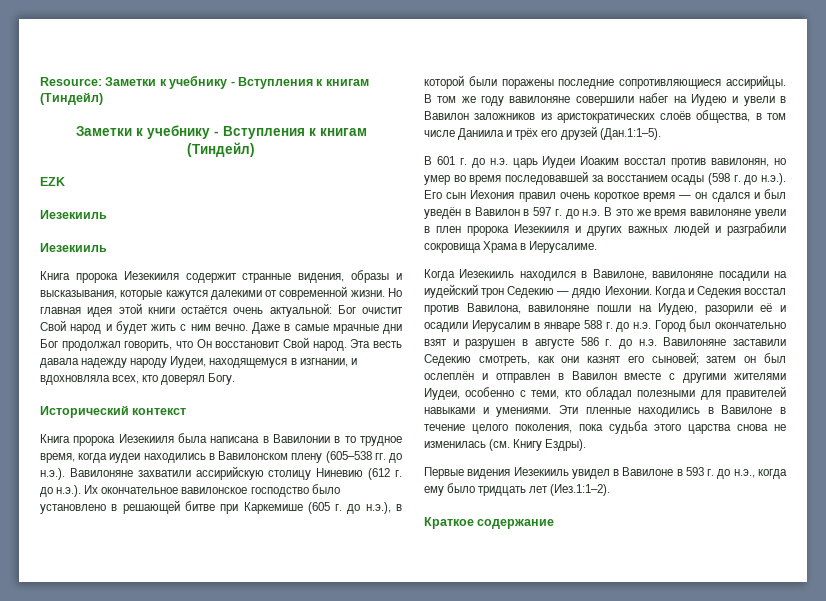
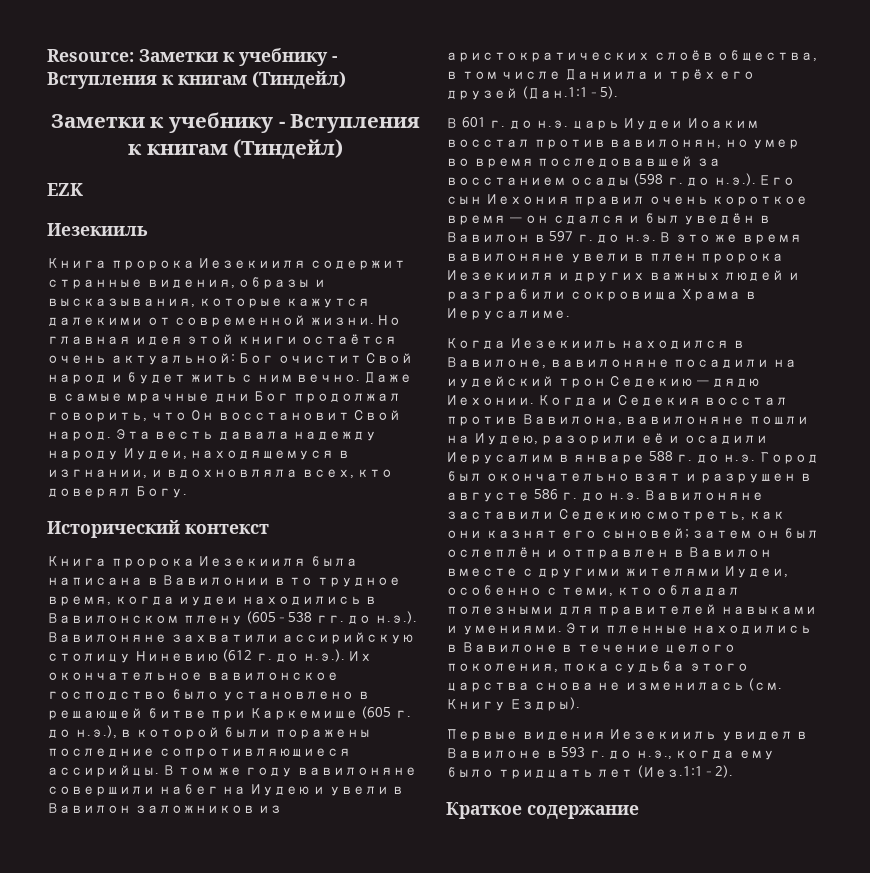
  EZK
- Иезекииль

